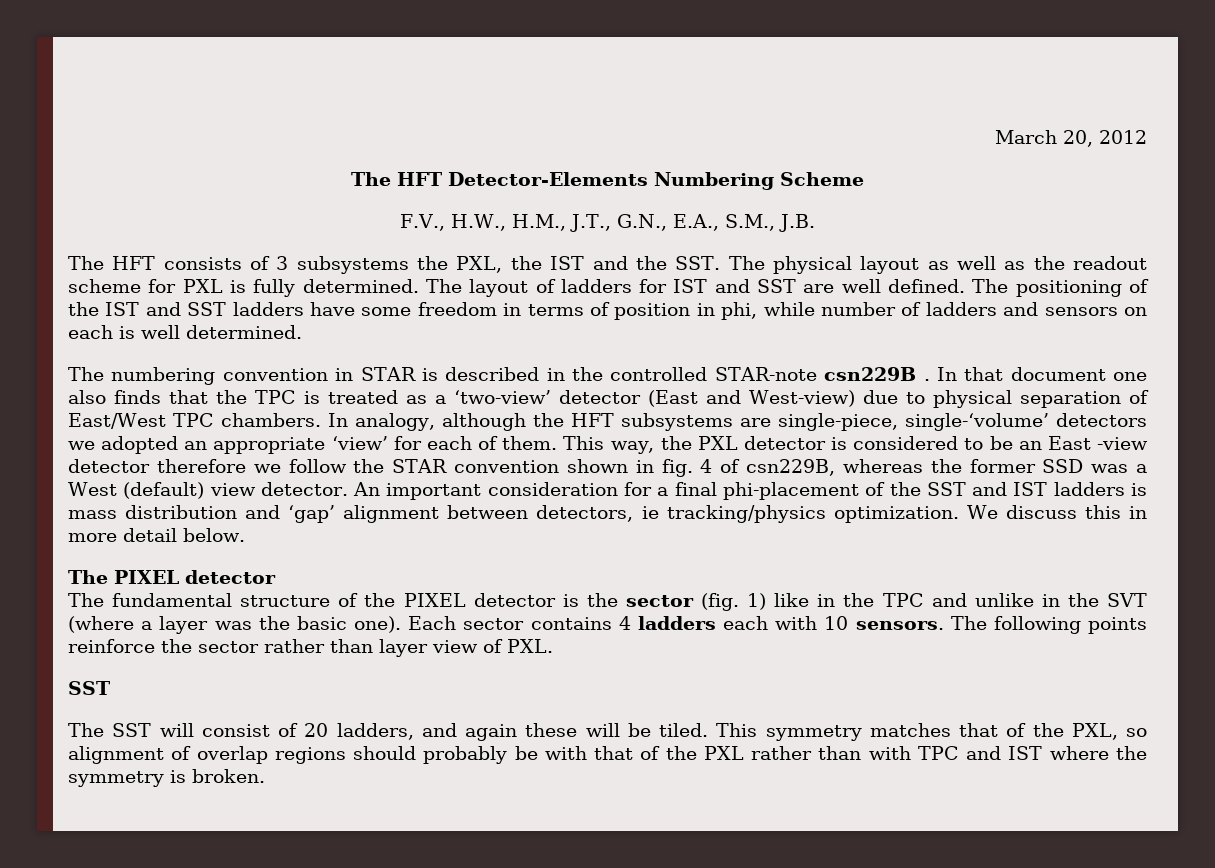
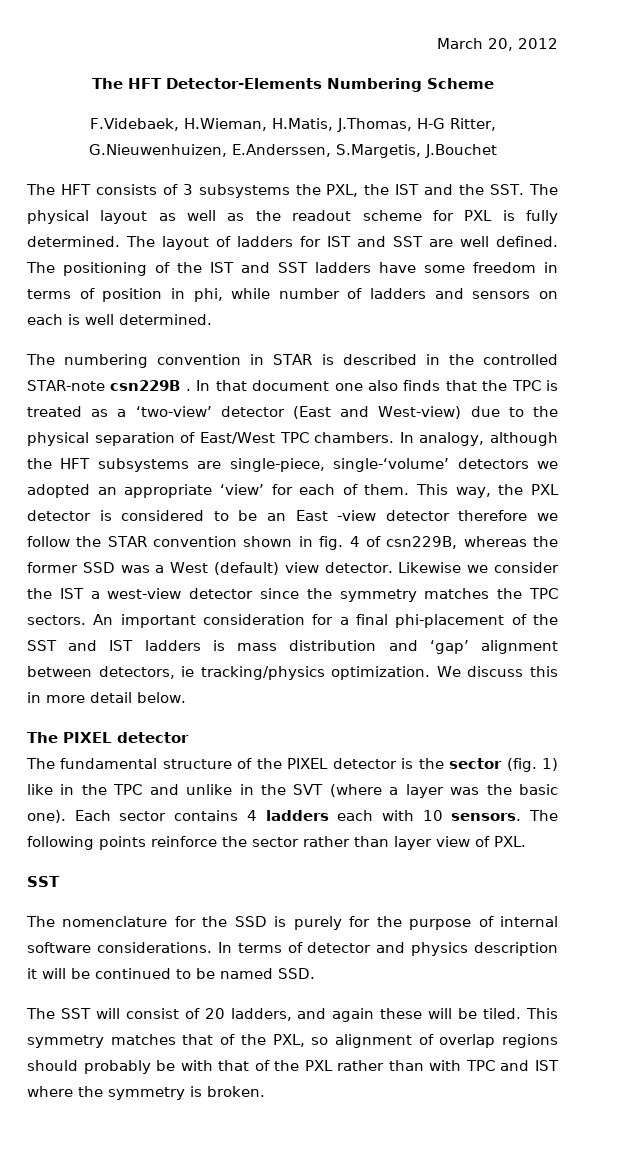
- F.V., H.W., H.M., J.T., G.N., E.A., S.M., J.B.
+ F.Videbaek, H.Wieman, H.Matis, J.Thomas, H-G Ritter, G.Nieuwenhuizen, E.Anderssen, S.Margetis, J.Bouchet
- In that document one also finds that the TPC is treated as a ‘two-view’ detector (East and West-view) due to physical separation of East/West TPC chambers.
+ In that document one also finds that the TPC is treated as a ‘two-view’ detector (East and West-view) due to the physical separation of East/West TPC chambers.
+ Likewise we consider the IST a west-view detector since the symmetry matches the TPC sectors.
+ The nomenclature for the SSD is purely for the purpose of internal software considerations. In terms of detector and physics description it will be continued to be named SSD.

